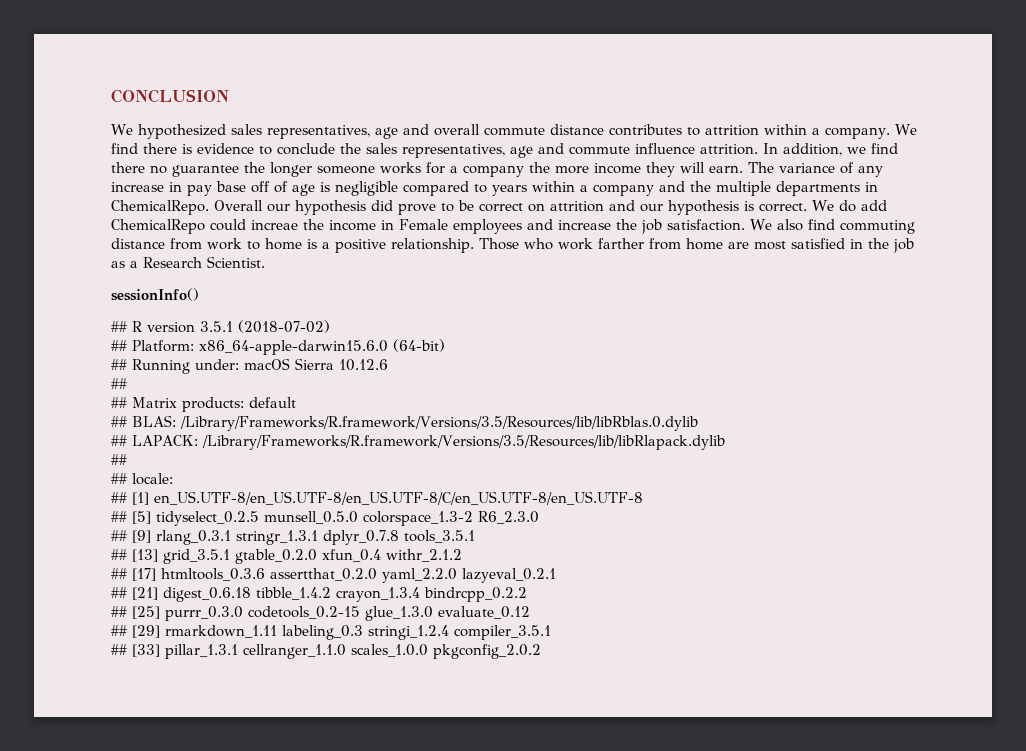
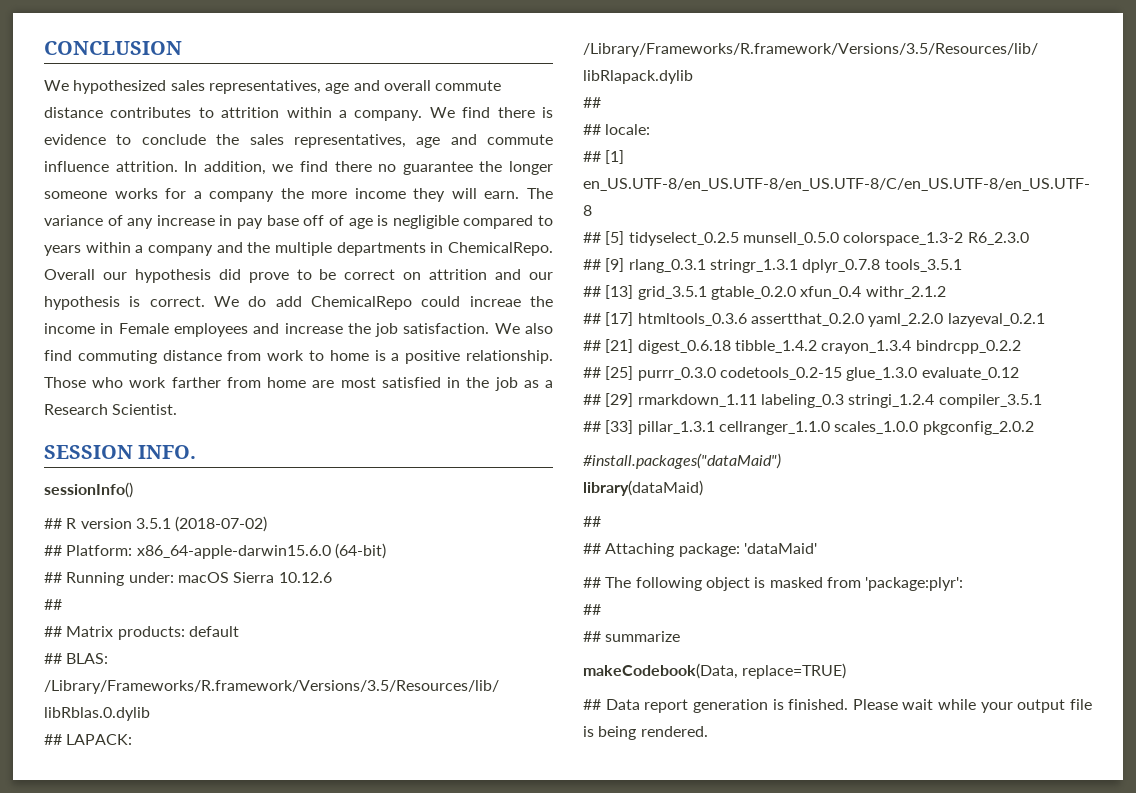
+ SESSION INFO.
+ #install.packages("dataMaid")
+ library(dataMaid)
+ ##
+ ## Attaching package: 'dataMaid'
+ ## The following object is masked from 'package:plyr':
+ ##
+ ## summarize
+ makeCodebook(Data, replace=TRUE)
+ ## Data report generation is finished. Please wait while your output file is being rendered.

